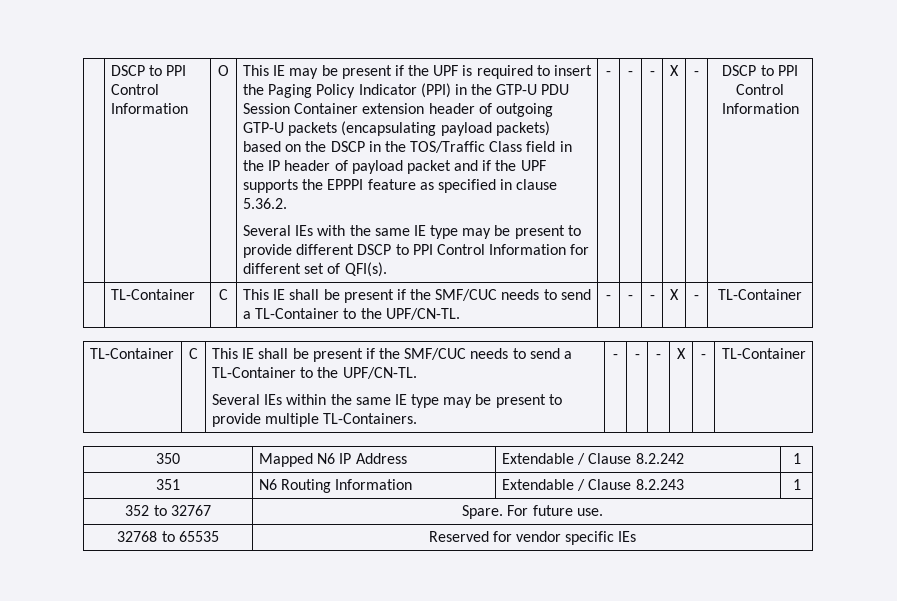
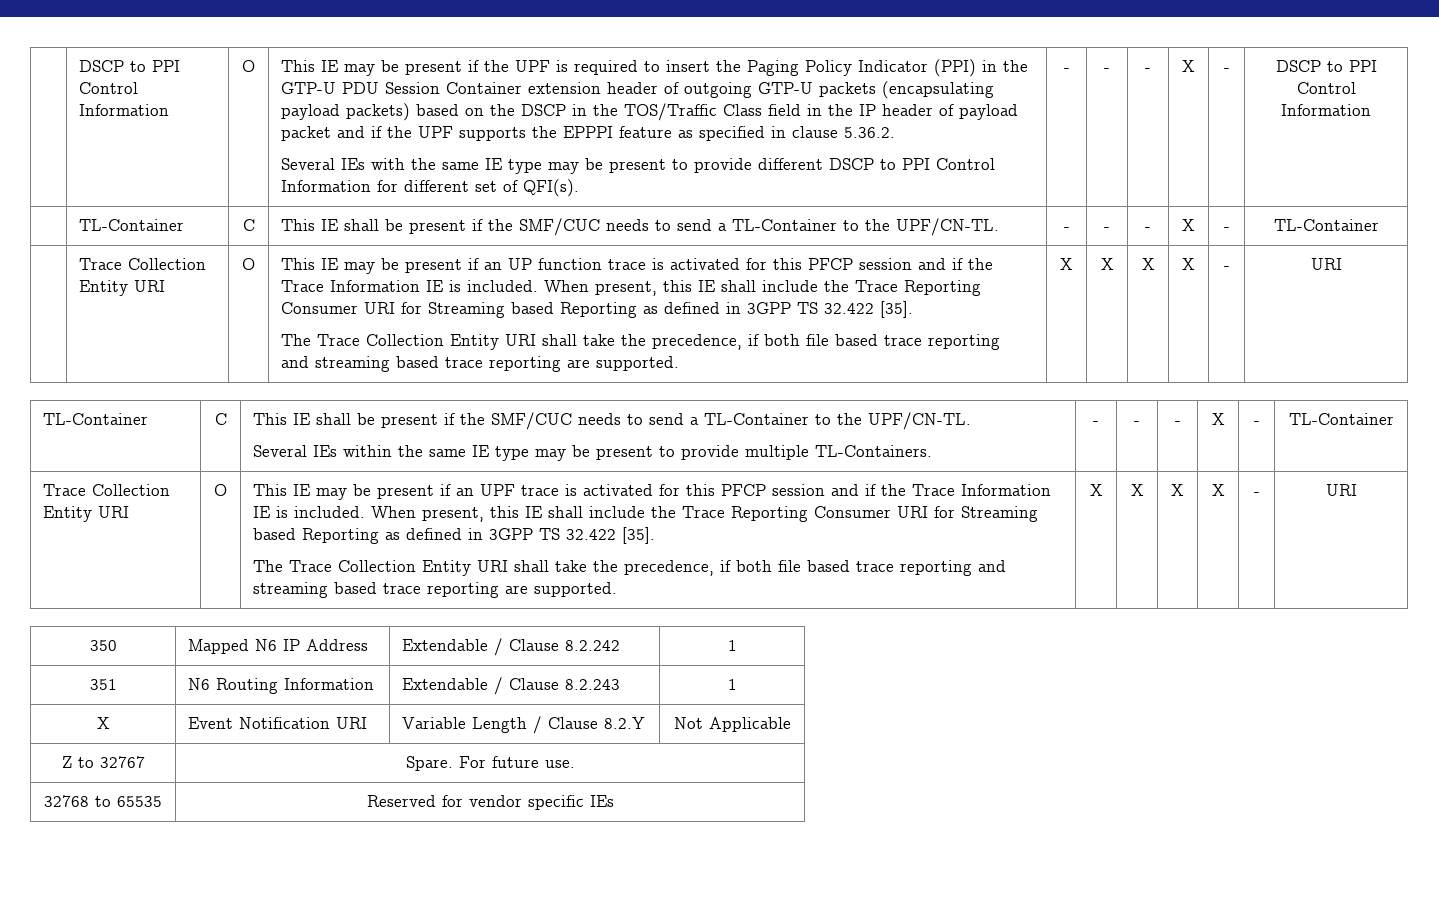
+ Trace Collection Entity URI | O | This IE may be present if an UP function trace is activated for this PFCP session and if the Trace Information IE is included. When present, this IE shall include the Trace Reporting Consumer URI for Streaming based Reporting as defined in 3GPP TS 32.422 [35].
+ The Trace Collection Entity URI shall take the precedence, if both file based trace reporting and streaming based trace reporting are supported. | X | X | X | X | - | URI
+ Trace Collection Entity URI | O | This IE may be present if an UPF trace is activated for this PFCP session and if the Trace Information IE is included. When present, this IE shall include the Trace Reporting Consumer URI for Streaming based Reporting as defined in 3GPP TS 32.422 [35].
+ The Trace Collection Entity URI shall take the precedence, if both file based trace reporting and streaming based trace reporting are supported. | X | X | X | X | - | URI
- 352 to 32767 | Spare. For future use.
+ X | Event Notification URI | Variable Length / Clause 8.2.Y | Not Applicable
+ Z to 32767 | Spare. For future use.

